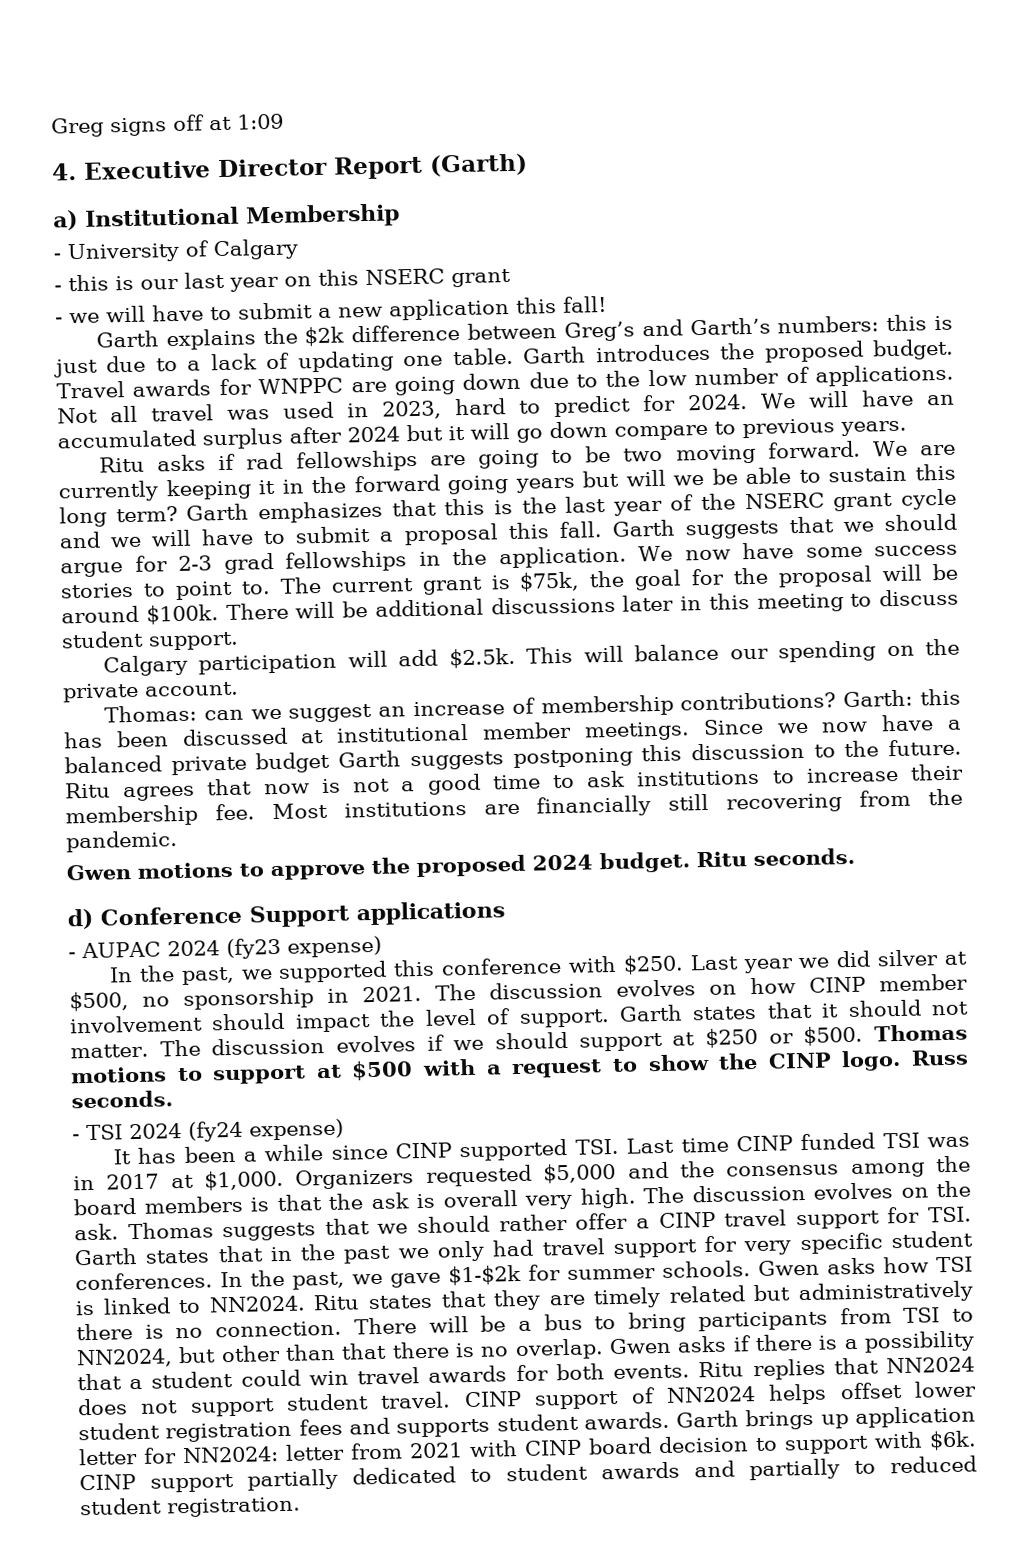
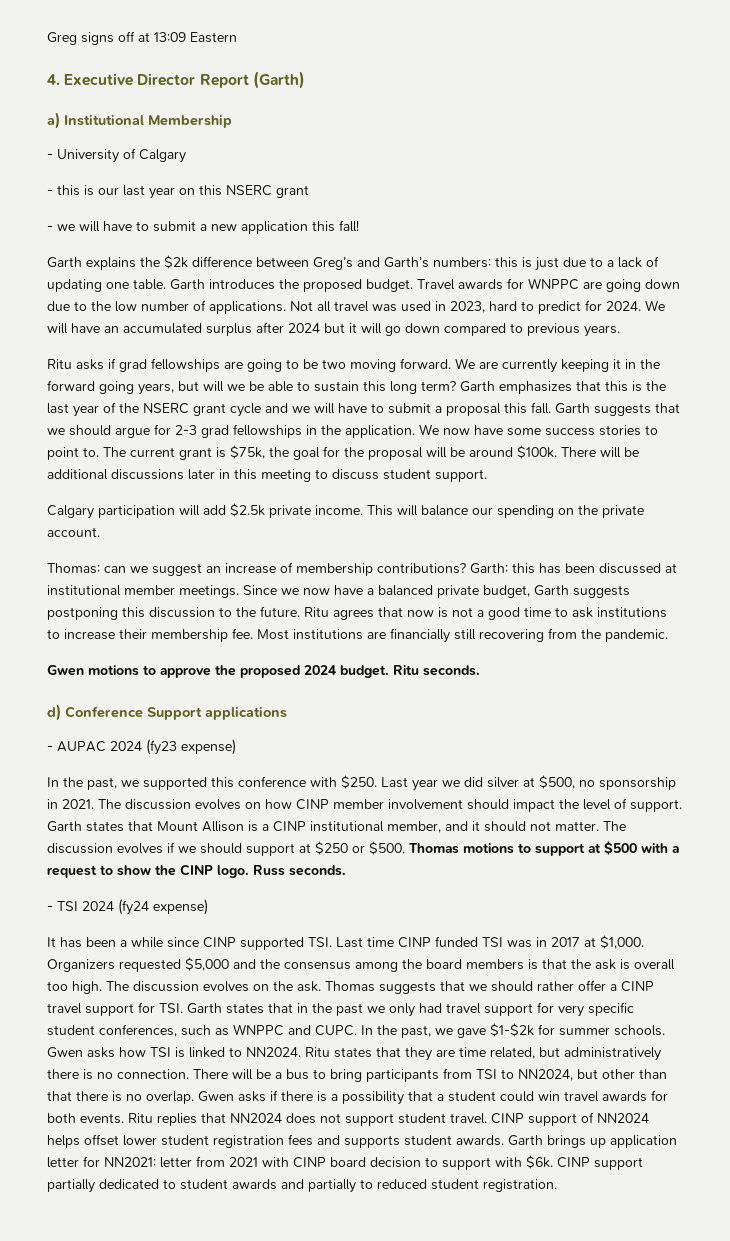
- Greg signs off at 1:09
+ Greg signs off at 13:09 Eastern
- We will have an accumulated surplus after 2024 but it will go down compare to previous years.
+ We will have an accumulated surplus after 2024 but it will go down compared to previous years.
- Ritu asks if rad fellowships are going to be two moving forward.
+ Ritu asks if grad fellowships are going to be two moving forward.
- We are currently keeping it in the forward going years but will we be able to sustain this long term?
+ We are currently keeping it in the forward going years, but will we be able to sustain this long term?
- Calgary participation will add $2.5k. This will balance our spending on the private account.
+ Calgary participation will add $2.5k private income. This will balance our spending on the private account.
- Since we now have a balanced private budget Garth suggests postponing this discussion to the future.
+ Since we now have a balanced private budget, Garth suggests postponing this discussion to the future.
- Garth states that it should not matter.
+ Garth states that Mount Allison is a CINP institutional member, and it should not matter.
- Organizers requested $5,000 and the consensus among the board members is that the ask is overall very high.
+ Organizers requested $5,000 and the consensus among the board members is that the ask is overall too high.
- Thomas suggests that we should rather offer a CINP travel support for TSI. Garth states that in the past we only had travel support for very specific student conferences.
+ Thomas suggests that we should rather offer a CINP travel support for TSI. Garth states that in the past we only had travel support for very specific student conferences, such as WNPPC and CUPC.
- Ritu states that they are timely related but administratively there is no connection.
+ Ritu states that they are time related, but administratively there is no connection.
- Garth brings up application letter for NN2024: letter from 2021 with CINP board decision to support with $6k.
+ Garth brings up application letter for NN2021: letter from 2021 with CINP board decision to support with $6k.

